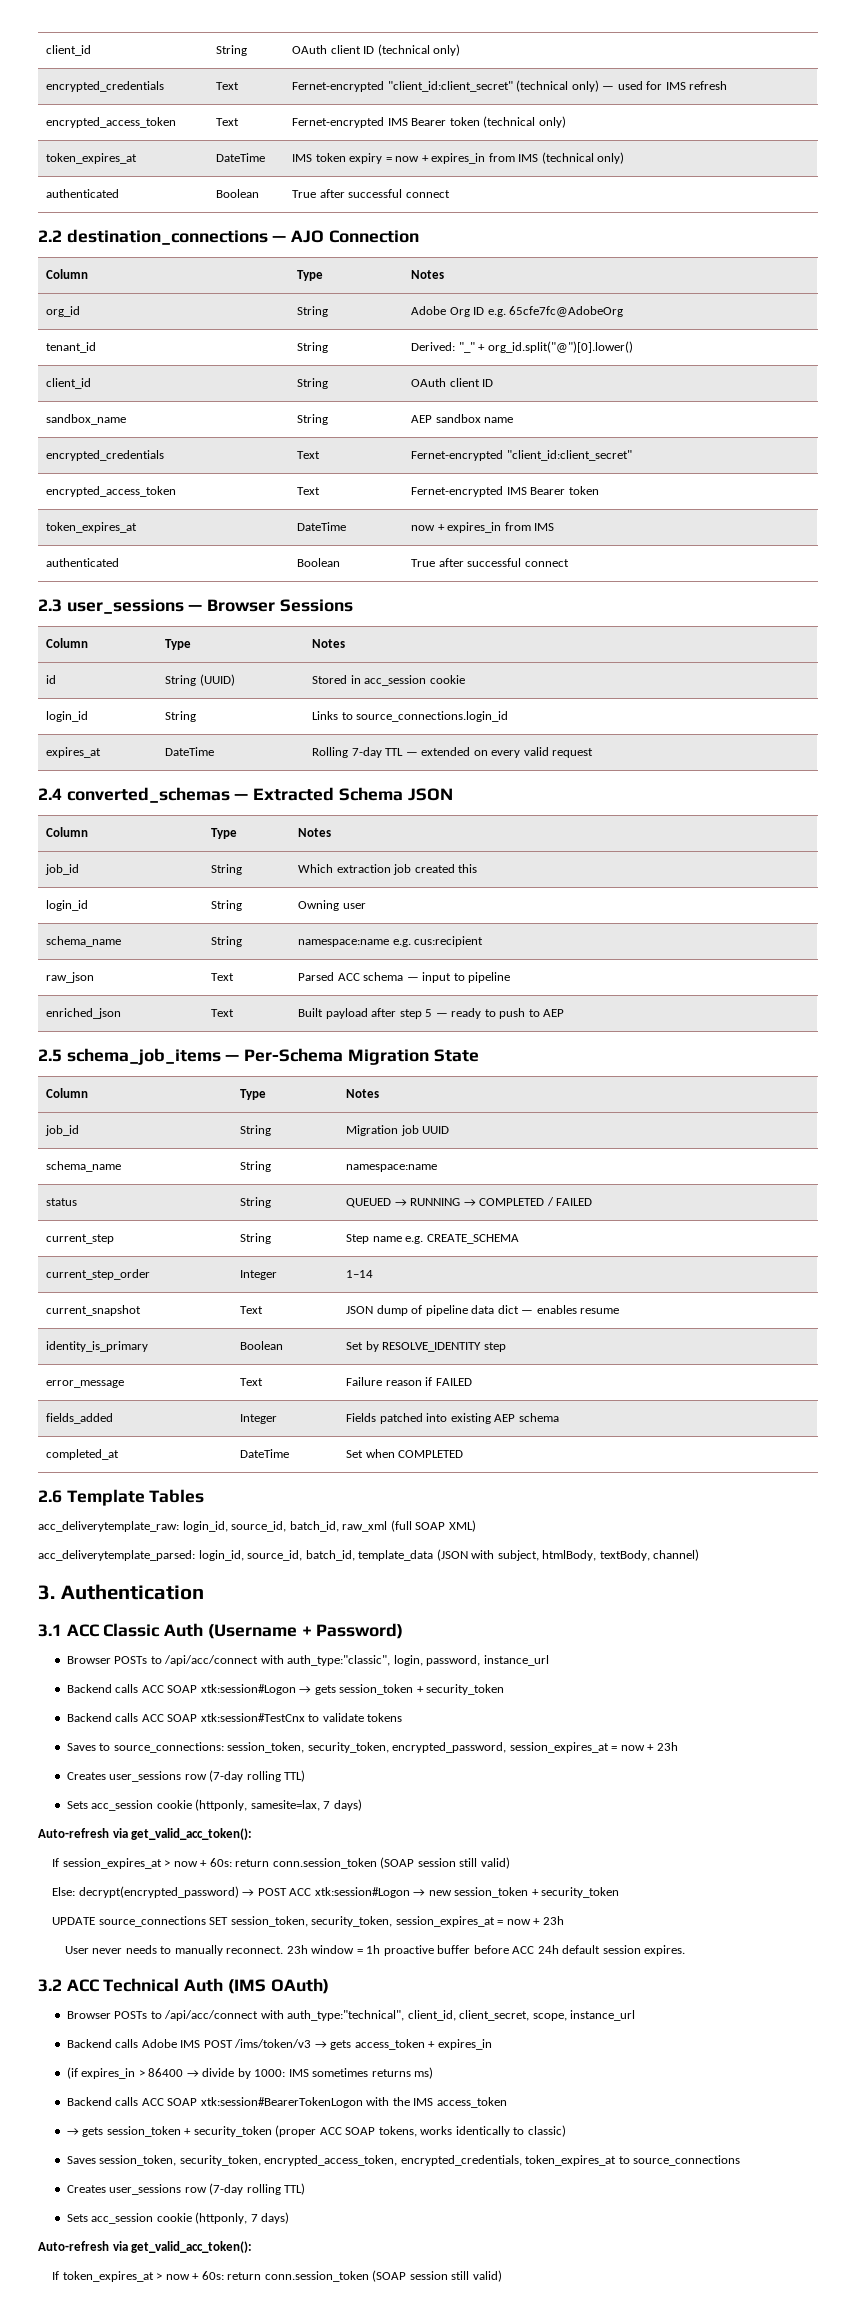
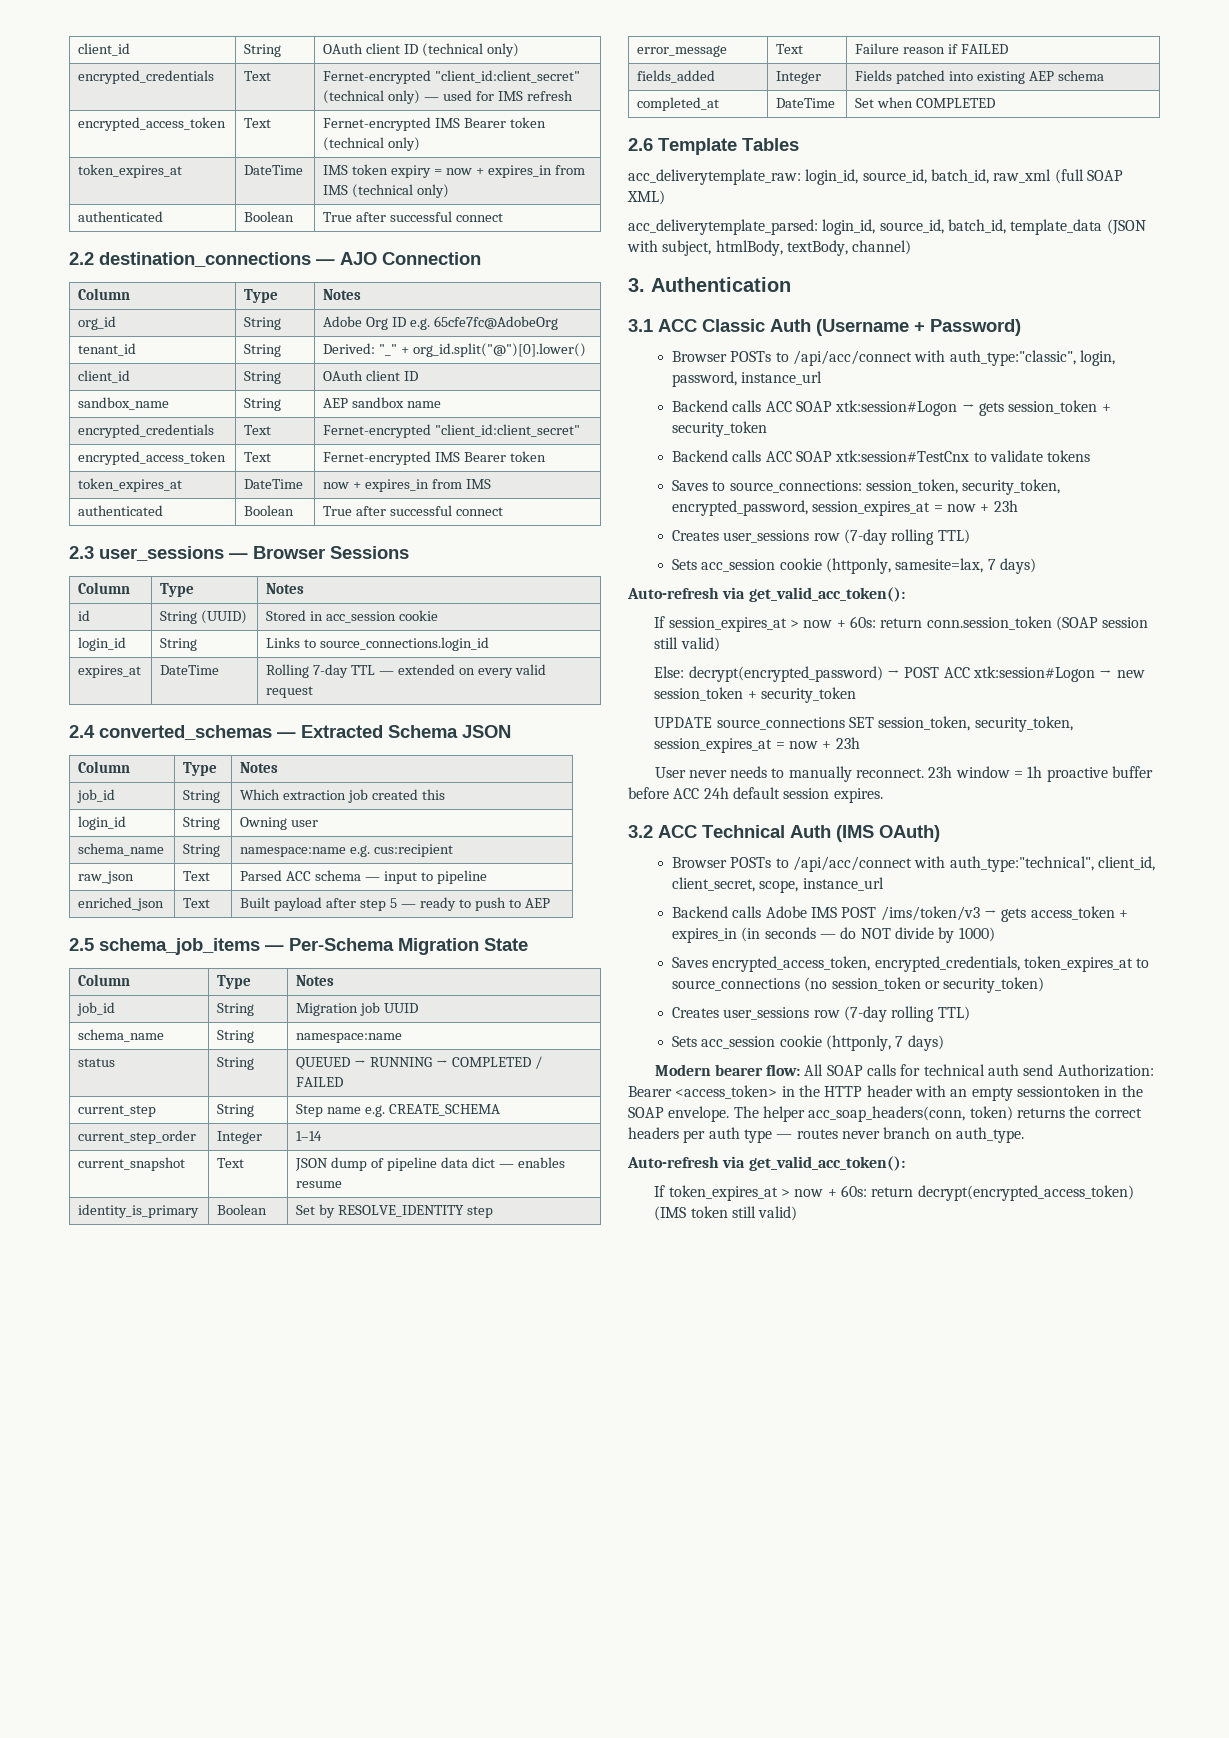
- Backend calls Adobe IMS POST /ims/token/v3 → gets access_token + expires_in
- (if expires_in > 86400 → divide by 1000: IMS sometimes returns ms)
- Backend calls ACC SOAP xtk:session#BearerTokenLogon with the IMS access_token
- → gets session_token + security_token (proper ACC SOAP tokens, works identically to classic)
- Saves session_token, security_token, encrypted_access_token, encrypted_credentials, token_expires_at to source_connections
+ Backend calls Adobe IMS POST /ims/token/v3 → gets access_token + expires_in (in seconds — do NOT divide by 1000)
+ Saves encrypted_access_token, encrypted_credentials, token_expires_at to source_connections (no session_token or security_token)
+ Modern bearer flow: All SOAP calls for technical auth send Authorization: Bearer <access_token> in the HTTP header with an empty sessiontoken in the SOAP envelope. The helper acc_soap_headers(conn, token) returns the correct headers per auth type — routes never branch on auth_type.
- If token_expires_at > now + 60s: return conn.session_token (SOAP session still valid)
+ If token_expires_at > now + 60s: return decrypt(encrypted_access_token) (IMS token still valid)

